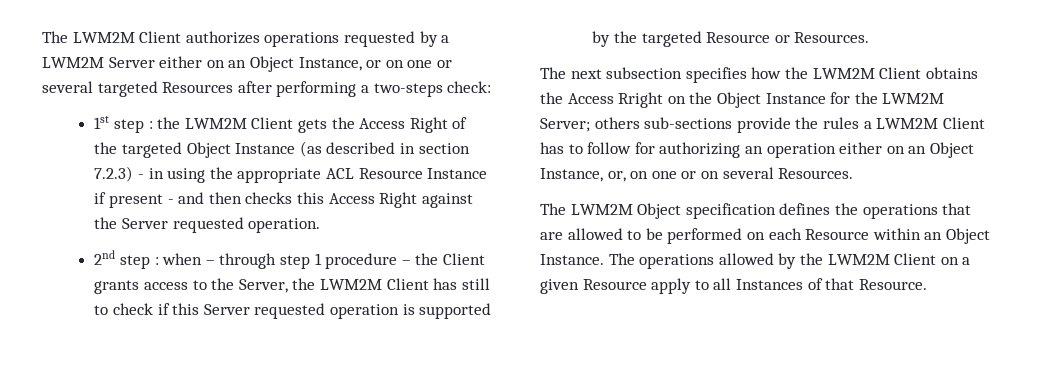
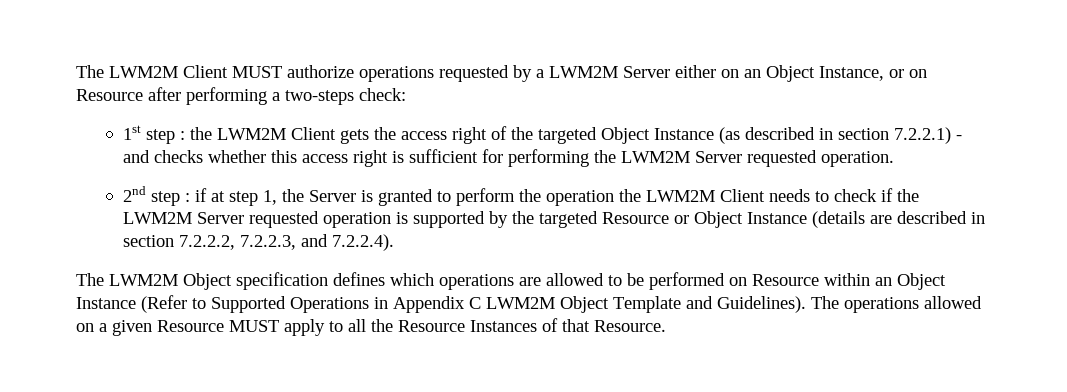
- The LWM2M Client authorizes operations requested by a LWM2M Server either on an Object Instance, or on one or several targeted Resources after performing a two-steps check:
+ The LWM2M Client MUST authorize operations requested by a LWM2M Server either on an Object Instance, or on Resource after performing a two-steps check:
- 1st step : the LWM2M Client gets the Access Right of the targeted Object Instance (as described in section 7.2.3) - in using the appropriate ACL Resource Instance if present - and then checks this Access Right against the Server requested operation.
+ 1st step : the LWM2M Client gets the access right of the targeted Object Instance (as described in section 7.2.2.1) - and checks whether this access right is sufficient for performing the LWM2M Server requested operation.
- 2nd step : when – through step 1 procedure – the Client grants access to the Server, the LWM2M Client has still to check if this Server requested operation is supported by the targeted Resource or Resources.
- The next subsection specifies how the LWM2M Client obtains the Access Rright on the Object Instance for the LWM2M Server; others sub-sections provide the rules a LWM2M Client has to follow for authorizing an operation either on an Object Instance, or, on one or on several Resources.
+ 2nd step : if at step 1, the Server is granted to perform the operation the LWM2M Client needs to check if the LWM2M Server requested operation is supported by the targeted Resource or Object Instance (details are described in section 7.2.2.2, 7.2.2.3, and 7.2.2.4).
- The LWM2M Object specification defines the operations that are allowed to be performed on each Resource within an Object Instance. The operations allowed by the LWM2M Client on a given Resource apply to all Instances of that Resource.
+ The LWM2M Object specification defines which operations are allowed to be performed on Resource within an Object Instance (Refer to Supported Operations in Appendix C LWM2M Object Template and Guidelines). The operations allowed on a given Resource MUST apply to all the Resource Instances of that Resource.

